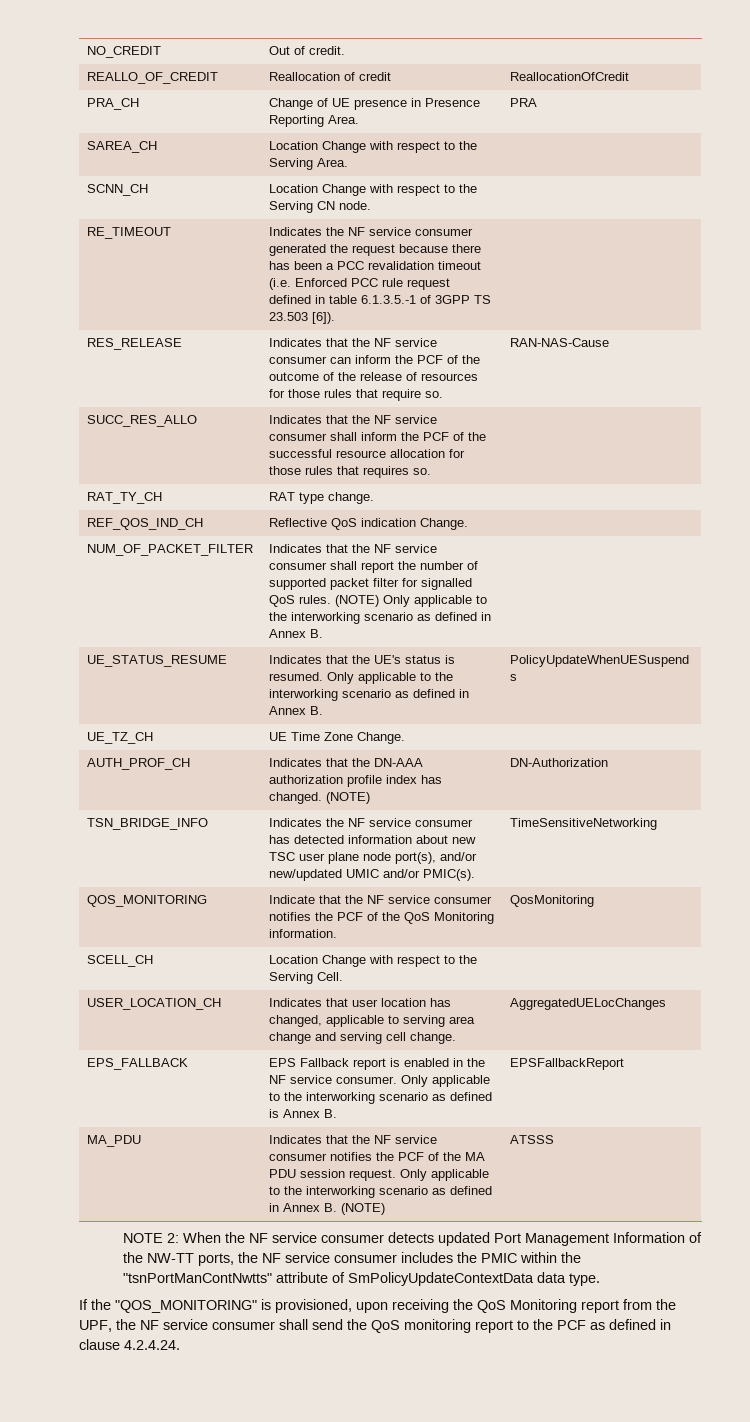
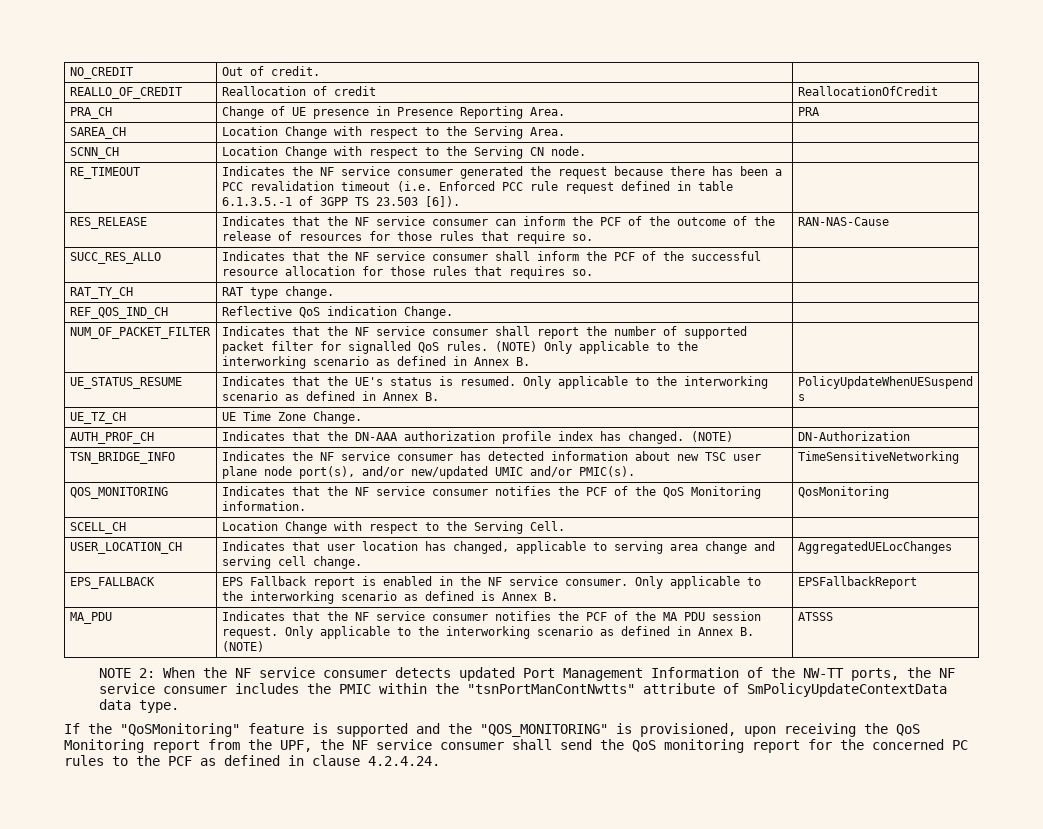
- QOS_MONITORING | Indicate that the NF service consumer notifies the PCF of the QoS Monitoring information. | QosMonitoring
+ QOS_MONITORING | Indicates that the NF service consumer notifies the PCF of the QoS Monitoring information. | QosMonitoring
- If the "QOS_MONITORING" is provisioned, upon receiving the QoS Monitoring report from the UPF, the NF service consumer shall send the QoS monitoring report to the PCF as defined in clause 4.2.4.24.
+ If the "QoSMonitoring" feature is supported and the "QOS_MONITORING" is provisioned, upon receiving the QoS Monitoring report from the UPF, the NF service consumer shall send the QoS monitoring report for the concerned PC rules to the PCF as defined in clause 4.2.4.24.

